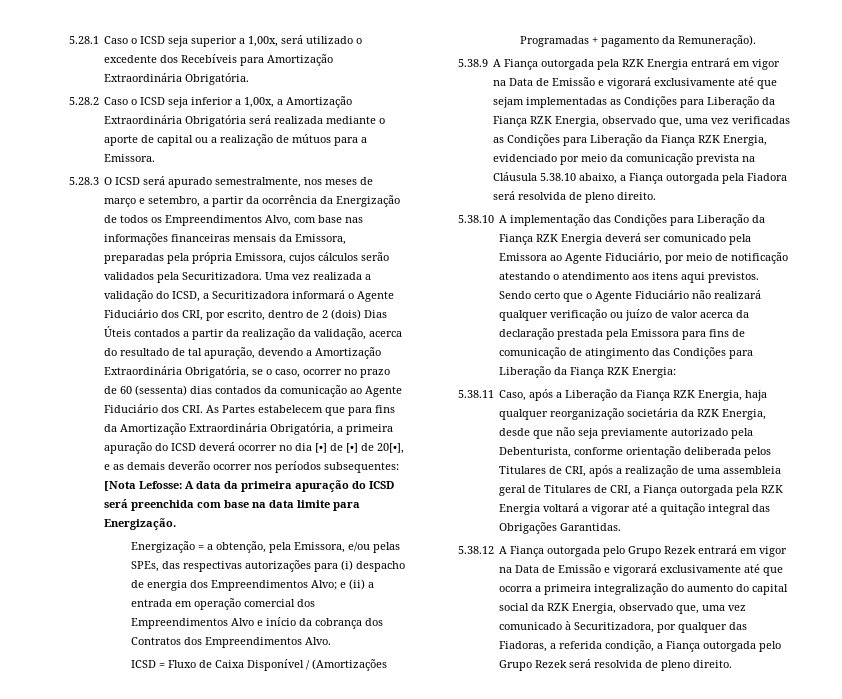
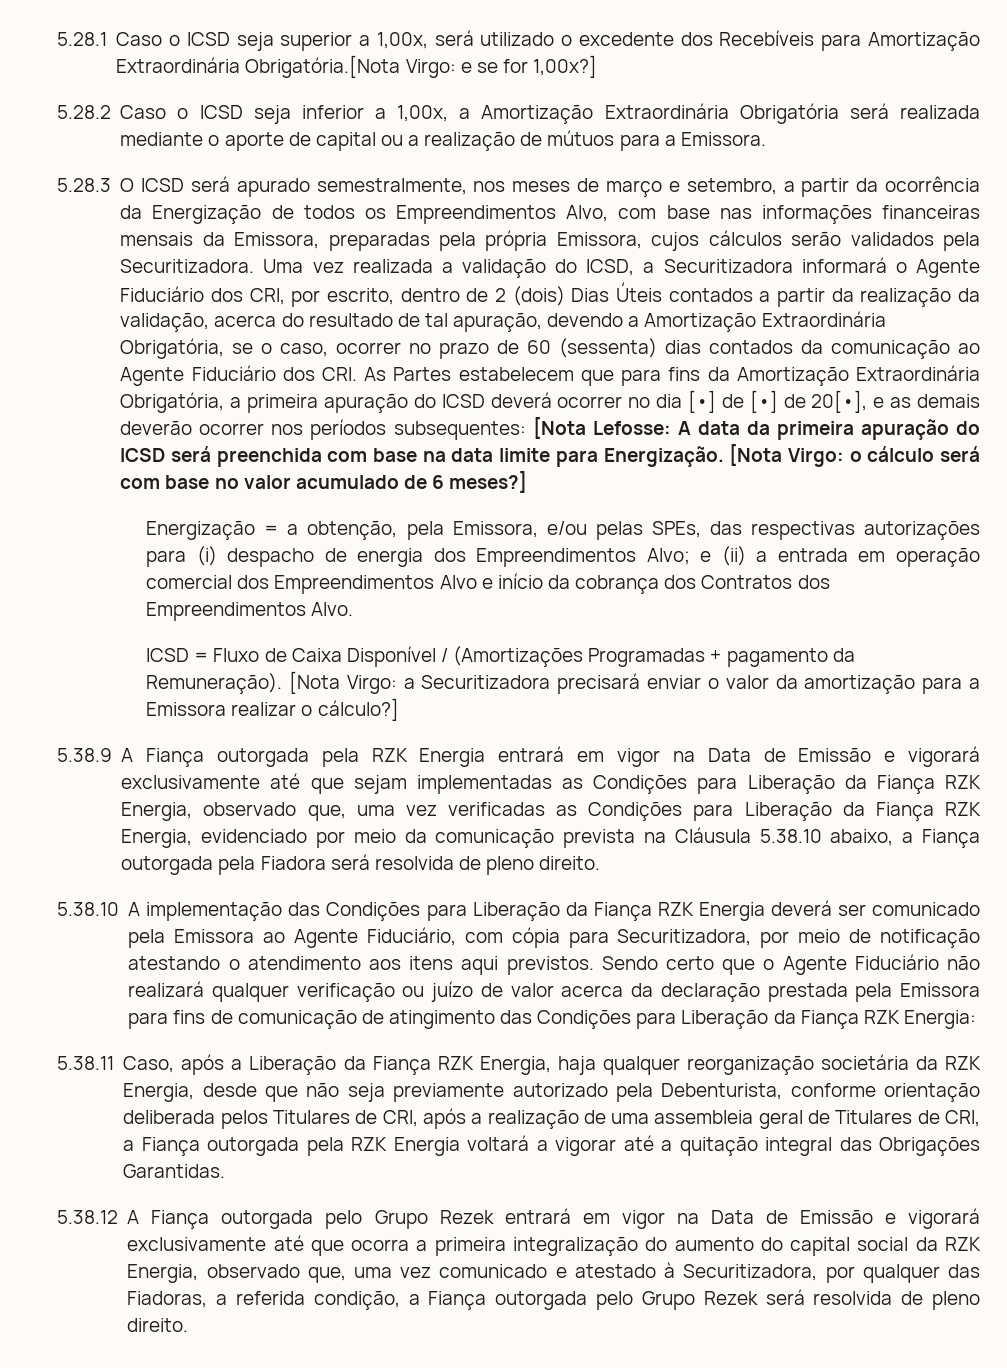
- 5.28.1 Caso o ICSD seja superior a 1,00x, será utilizado o excedente dos Recebíveis para Amortização Extraordinária Obrigatória.
+ 5.28.1 Caso o ICSD seja superior a 1,00x, será utilizado o excedente dos Recebíveis para Amortização Extraordinária Obrigatória.[Nota Virgo: e se for 1,00x?]
+ [Nota Virgo: o cálculo será com base no valor acumulado de 6 meses?]
+ [Nota Virgo: a Securitizadora precisará enviar o valor da amortização para a Emissora realizar o cálculo?]
- 5.38.10 A implementação das Condições para Liberação da Fiança RZK Energia deverá ser comunicado pela Emissora ao Agente Fiduciário, por meio de notificação atestando o atendimento aos itens aqui previstos.
+ 5.38.10 A implementação das Condições para Liberação da Fiança RZK Energia deverá ser comunicado pela Emissora ao Agente Fiduciário, com cópia para Securitizadora, por meio de notificação atestando o atendimento aos itens aqui previstos.
- 5.38.12 A Fiança outorgada pelo Grupo Rezek entrará em vigor na Data de Emissão e vigorará exclusivamente até que ocorra a primeira integralização do aumento do capital social da RZK Energia, observado que, uma vez comunicado à Securitizadora, por qualquer das Fiadoras, a referida condição, a Fiança outorgada pelo Grupo Rezek será resolvida de pleno direito.
+ 5.38.12 A Fiança outorgada pelo Grupo Rezek entrará em vigor na Data de Emissão e vigorará exclusivamente até que ocorra a primeira integralização do aumento do capital social da RZK Energia, observado que, uma vez comunicado e atestado à Securitizadora, por qualquer das Fiadoras, a referida condição, a Fiança outorgada pelo Grupo Rezek será resolvida de pleno direito.

